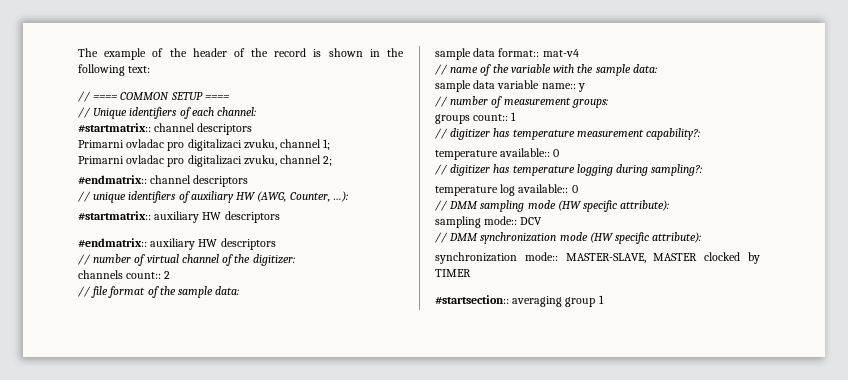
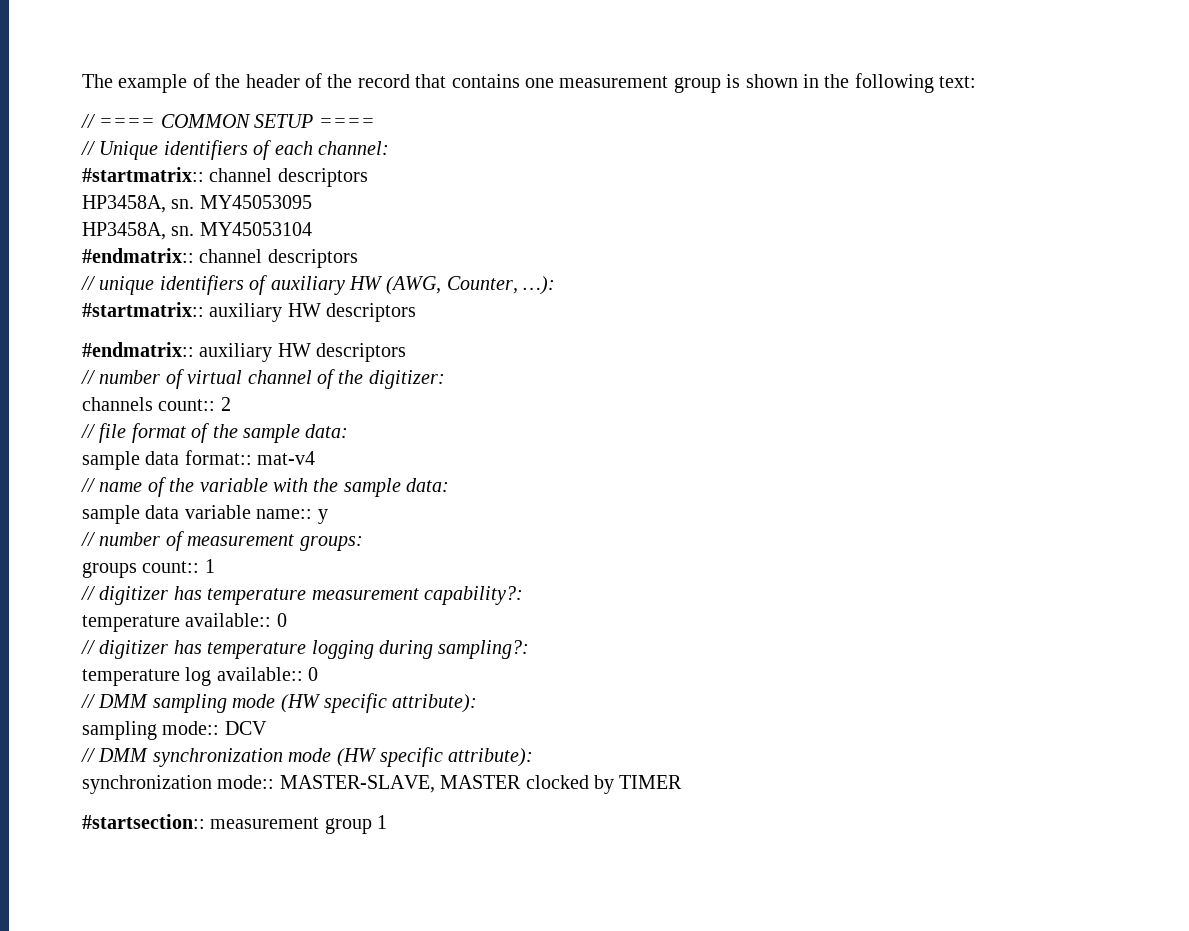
- The example of the header of the record is shown in the following text:
+ The example of the header of the record that contains one measurement group is shown in the following text:
- Primarni ovladac pro digitalizaci zvuku, channel 1;
- Primarni ovladac pro digitalizaci zvuku, channel 2;
+ HP3458A, sn. MY45053095
+ HP3458A, sn. MY45053104
- #startsection:: averaging group 1
+ #startsection:: measurement group 1

